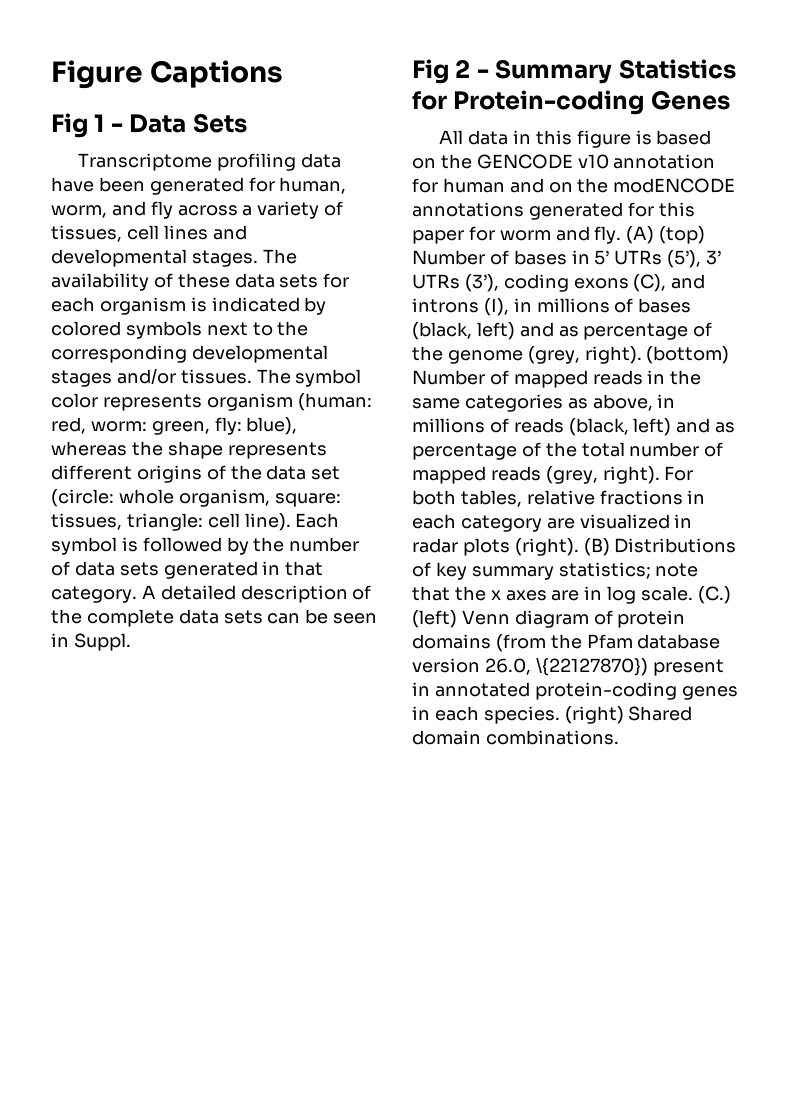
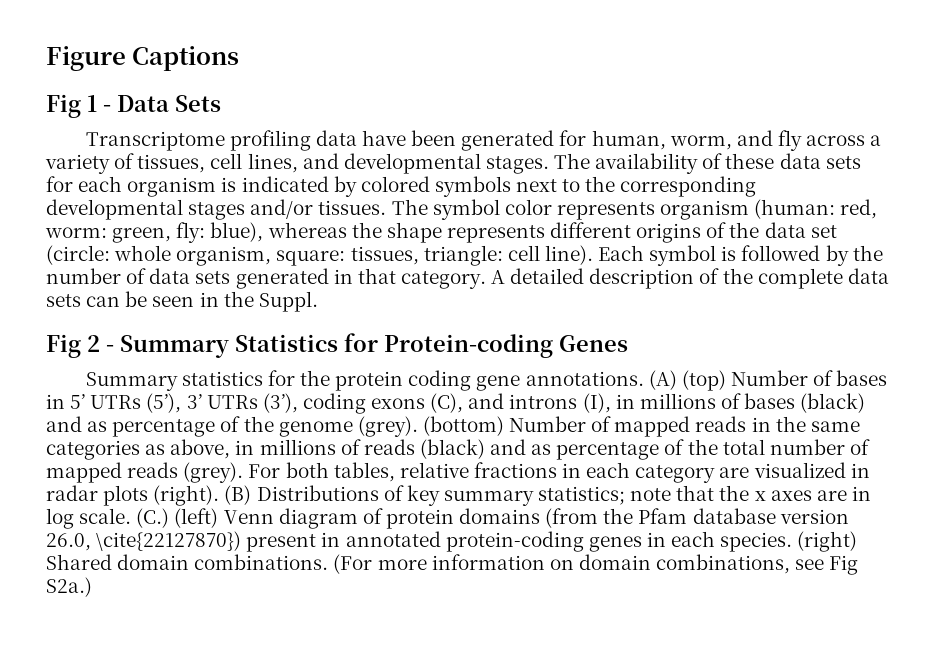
- Transcriptome profiling data have been generated for human, worm, and fly across a variety of tissues, cell lines and developmental stages.
+ Transcriptome profiling data have been generated for human, worm, and fly across a variety of tissues, cell lines, and developmental stages.
- A detailed description of the complete data sets can be seen in Suppl.
+ A detailed description of the complete data sets can be seen in the Suppl.
- All data in this figure is based on the GENCODE v10 annotation for human and on the modENCODE annotations generated for this paper for worm and fly.
+ Summary statistics for the protein coding gene annotations.
- (A) (top) Number of bases in 5’ UTRs (5’), 3’ UTRs (3’), coding exons (C), and introns (I), in millions of bases (black, left) and as percentage of the genome (grey, right).
+ (A) (top) Number of bases in 5’ UTRs (5’), 3’ UTRs (3’), coding exons (C), and introns (I), in millions of bases (black) and as percentage of the genome (grey).
- (bottom) Number of mapped reads in the same categories as above, in millions of reads (black, left) and as percentage of the total number of mapped reads (grey, right).
+ (bottom) Number of mapped reads in the same categories as above, in millions of reads (black) and as percentage of the total number of mapped reads (grey).
- (C.) (left) Venn diagram of protein domains (from the Pfam database version 26.0, \{22127870}) present in annotated protein-coding genes in each species.
+ (C.) (left) Venn diagram of protein domains (from the Pfam database version 26.0, \cite{22127870}) present in annotated protein-coding genes in each species.
+ (For more information on domain combinations, see Fig S2a.)

